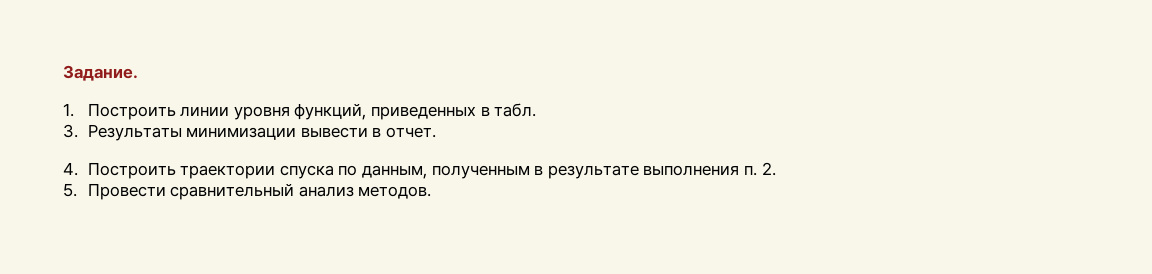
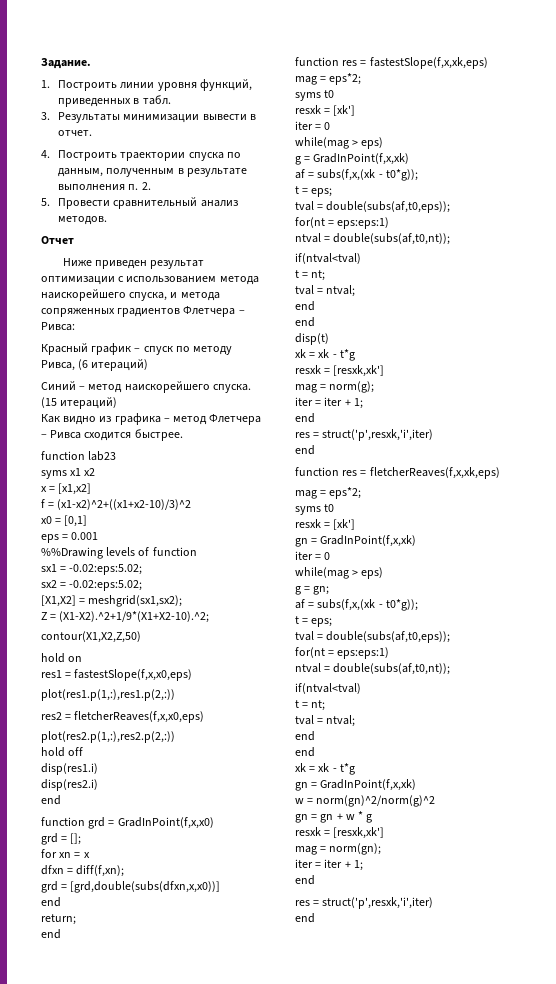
+ Отчет
+ Ниже приведен результат оптимизации с использованием метода наискорейшего спуска, и метода сопряженных градиентов Флетчера – Ривса:
+ Красный график – спуск по методу Ривса, (6 итераций)
+ Синий – метод наискорейшего спуска. (15 итераций)
+ Как видно из графика – метод Флетчера – Ривса сходится быстрее.
+ function lab23
+ syms x1 x2
+ x = [x1,x2]
+ f = (x1-x2)^2+((x1+x2-10)/3)^2
+ x0 = [0,1]
+ eps = 0.001
+ %%Drawing levels of function
+ sx1 = -0.02:eps:5.02;
+ sx2 = -0.02:eps:5.02;
+ [X1,X2] = meshgrid(sx1,sx2);
+ Z = (X1-X2).^2+1/9*(X1+X2-10).^2;
+ contour(X1,X2,Z,50)
+ hold on
+ res1 = fastestSlope(f,x,x0,eps)
+ plot(res1.p(1,:),res1.p(2,:))
+ res2 = fletcherReaves(f,x,x0,eps)
+ plot(res2.p(1,:),res2.p(2,:))
+ hold off
+ disp(res1.i)
+ disp(res2.i)
+ end
+ function grd = GradInPoint(f,x,x0)
+ grd = [];
+ for xn = x
+ dfxn = diff(f,xn);
+ grd = [grd,double(subs(dfxn,x,x0))]
+ end
+ return;
+ end
+ function res = fastestSlope(f,x,xk,eps)
+ mag = eps*2;
+ syms t0
+ resxk = [xk']
+ iter = 0
+ while(mag > eps)
+ g = GradInPoint(f,x,xk)
+ af = subs(f,x,(xk - t0*g));
+ t = eps;
+ tval = double(subs(af,t0,eps));
+ for(nt = eps:eps:1)
+ ntval = double(subs(af,t0,nt));
+ if(ntval<tval)
+ t = nt;
+ tval = ntval;
+ end
+ end
+ disp(t)
+ xk = xk - t*g
+ resxk = [resxk,xk']
+ mag = norm(g);
+ iter = iter + 1;
+ end
+ res = struct('p',resxk,'i',iter)
+ end
+ function res = fletcherReaves(f,x,xk,eps)
+ mag = eps*2;
+ syms t0
+ resxk = [xk']
+ gn = GradInPoint(f,x,xk)
+ iter = 0
+ while(mag > eps)
+ g = gn;
+ af = subs(f,x,(xk - t0*g));
+ t = eps;
+ tval = double(subs(af,t0,eps));
+ for(nt = eps:eps:1)
+ ntval = double(subs(af,t0,nt));
+ if(ntval<tval)
+ t = nt;
+ tval = ntval;
+ end
+ end
+ xk = xk - t*g
+ gn = GradInPoint(f,x,xk)
+ w = norm(gn)^2/norm(g)^2
+ gn = gn + w * g
+ resxk = [resxk,xk']
+ mag = norm(gn);
+ iter = iter + 1;
+ end
+ res = struct('p',resxk,'i',iter)
+ end

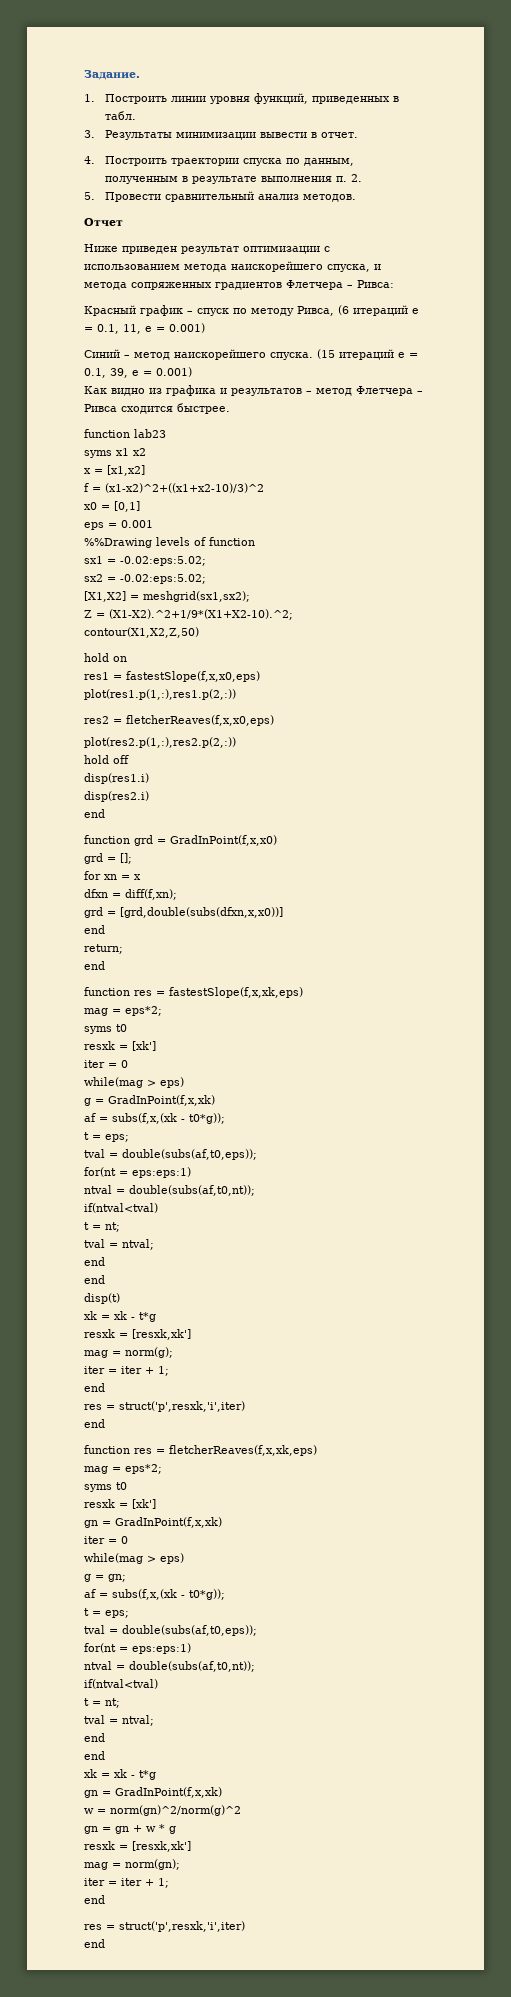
- Красный график – спуск по методу Ривса, (6 итераций)
+ Красный график – спуск по методу Ривса, (6 итераций e = 0.1, 11, e = 0.001)
- (15 итераций)
+ (15 итераций e = 0.1, 39, e = 0.001)
- Как видно из графика – метод Флетчера – Ривса сходится быстрее.
+ Как видно из графика и результатов – метод Флетчера – Ривса сходится быстрее.

